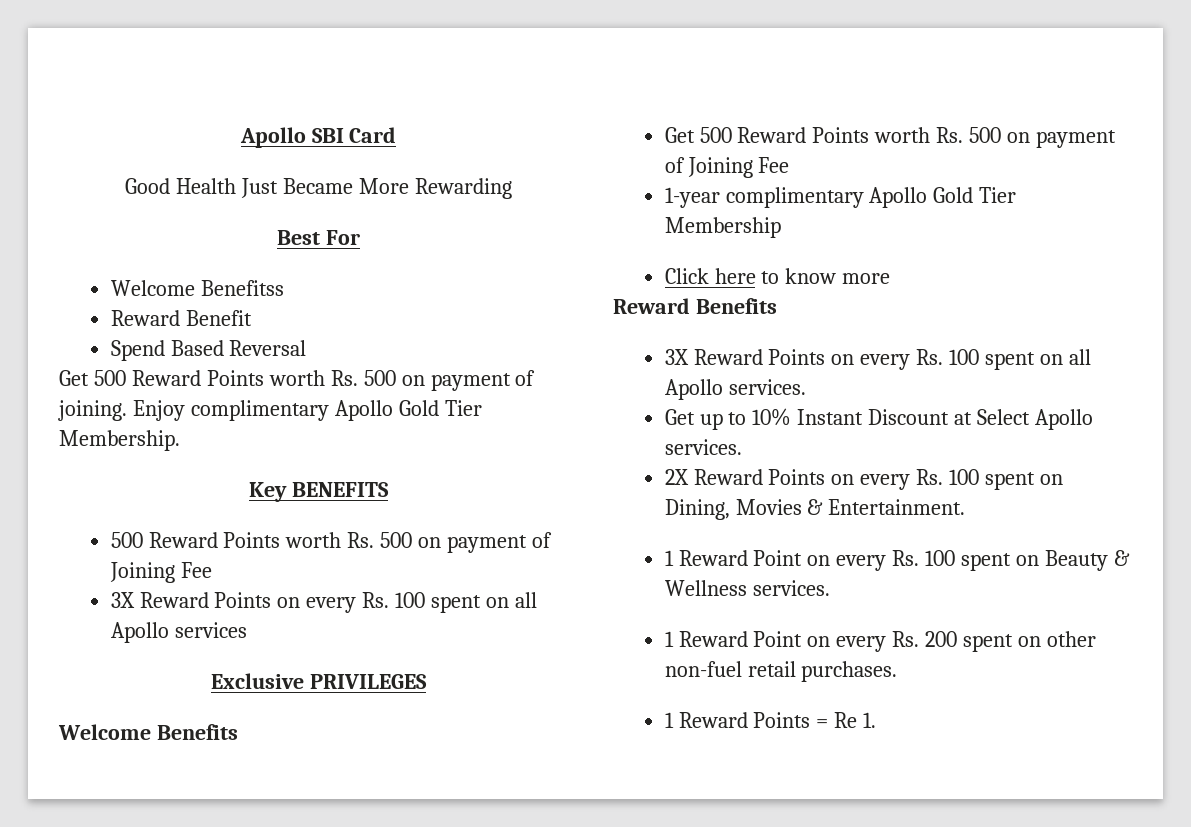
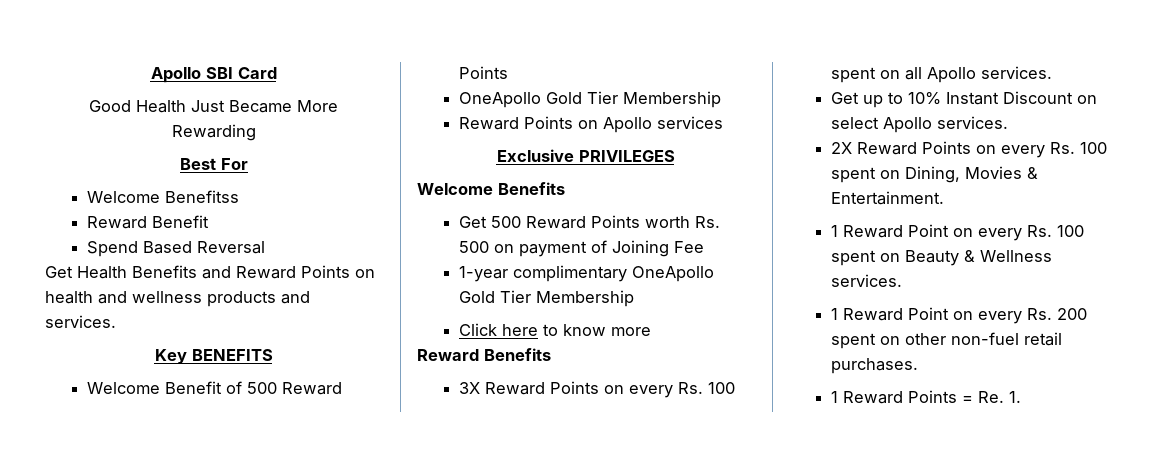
- Get 500 Reward Points worth Rs. 500 on payment of joining. Enjoy complimentary Apollo Gold Tier Membership.
+ Get Health Benefits and Reward Points on health and wellness products and services.
  Key BENEFITS
- 500 Reward Points worth Rs. 500 on payment of Joining Fee
- 3X Reward Points on every Rs. 100 spent on all Apollo services
+ Welcome Benefit of 500 Reward Points
+ OneApollo Gold Tier Membership
+ Reward Points on Apollo services
- 1-year complimentary Apollo Gold Tier Membership
+ 1-year complimentary OneApollo Gold Tier Membership
- Get up to 10% Instant Discount at Select Apollo services.
+ Get up to 10% Instant Discount on select Apollo services.
- 1 Reward Points = Re 1.
+ 1 Reward Points = Re. 1.

